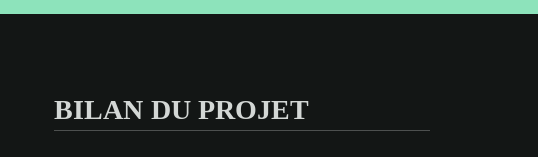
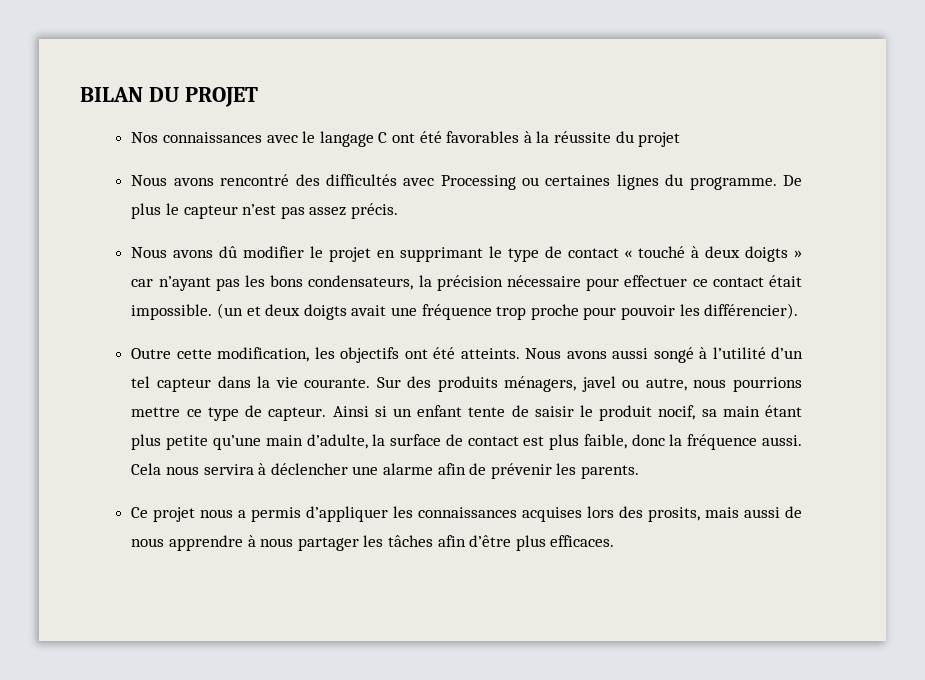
+ Nos connaissances avec le langage C ont été favorables à la réussite du projet
+ Nous avons rencontré des difficultés avec Processing ou certaines lignes du programme. De plus le capteur n’est pas assez précis.
+ Nous avons dû modifier le projet en supprimant le type de contact « touché à deux doigts » car n’ayant pas les bons condensateurs, la précision nécessaire pour effectuer ce contact était impossible. (un et deux doigts avait une fréquence trop proche pour pouvoir les différencier).
+ Outre cette modification, les objectifs ont été atteints. Nous avons aussi songé à l’utilité d’un tel capteur dans la vie courante. Sur des produits ménagers, javel ou autre, nous pourrions mettre ce type de capteur. Ainsi si un enfant tente de saisir le produit nocif, sa main étant plus petite qu’une main d’adulte, la surface de contact est plus faible, donc la fréquence aussi. Cela nous servira à déclencher une alarme afin de prévenir les parents.
+ Ce projet nous a permis d’appliquer les connaissances acquises lors des prosits, mais aussi de nous apprendre à nous partager les tâches afin d’être plus efficaces.

